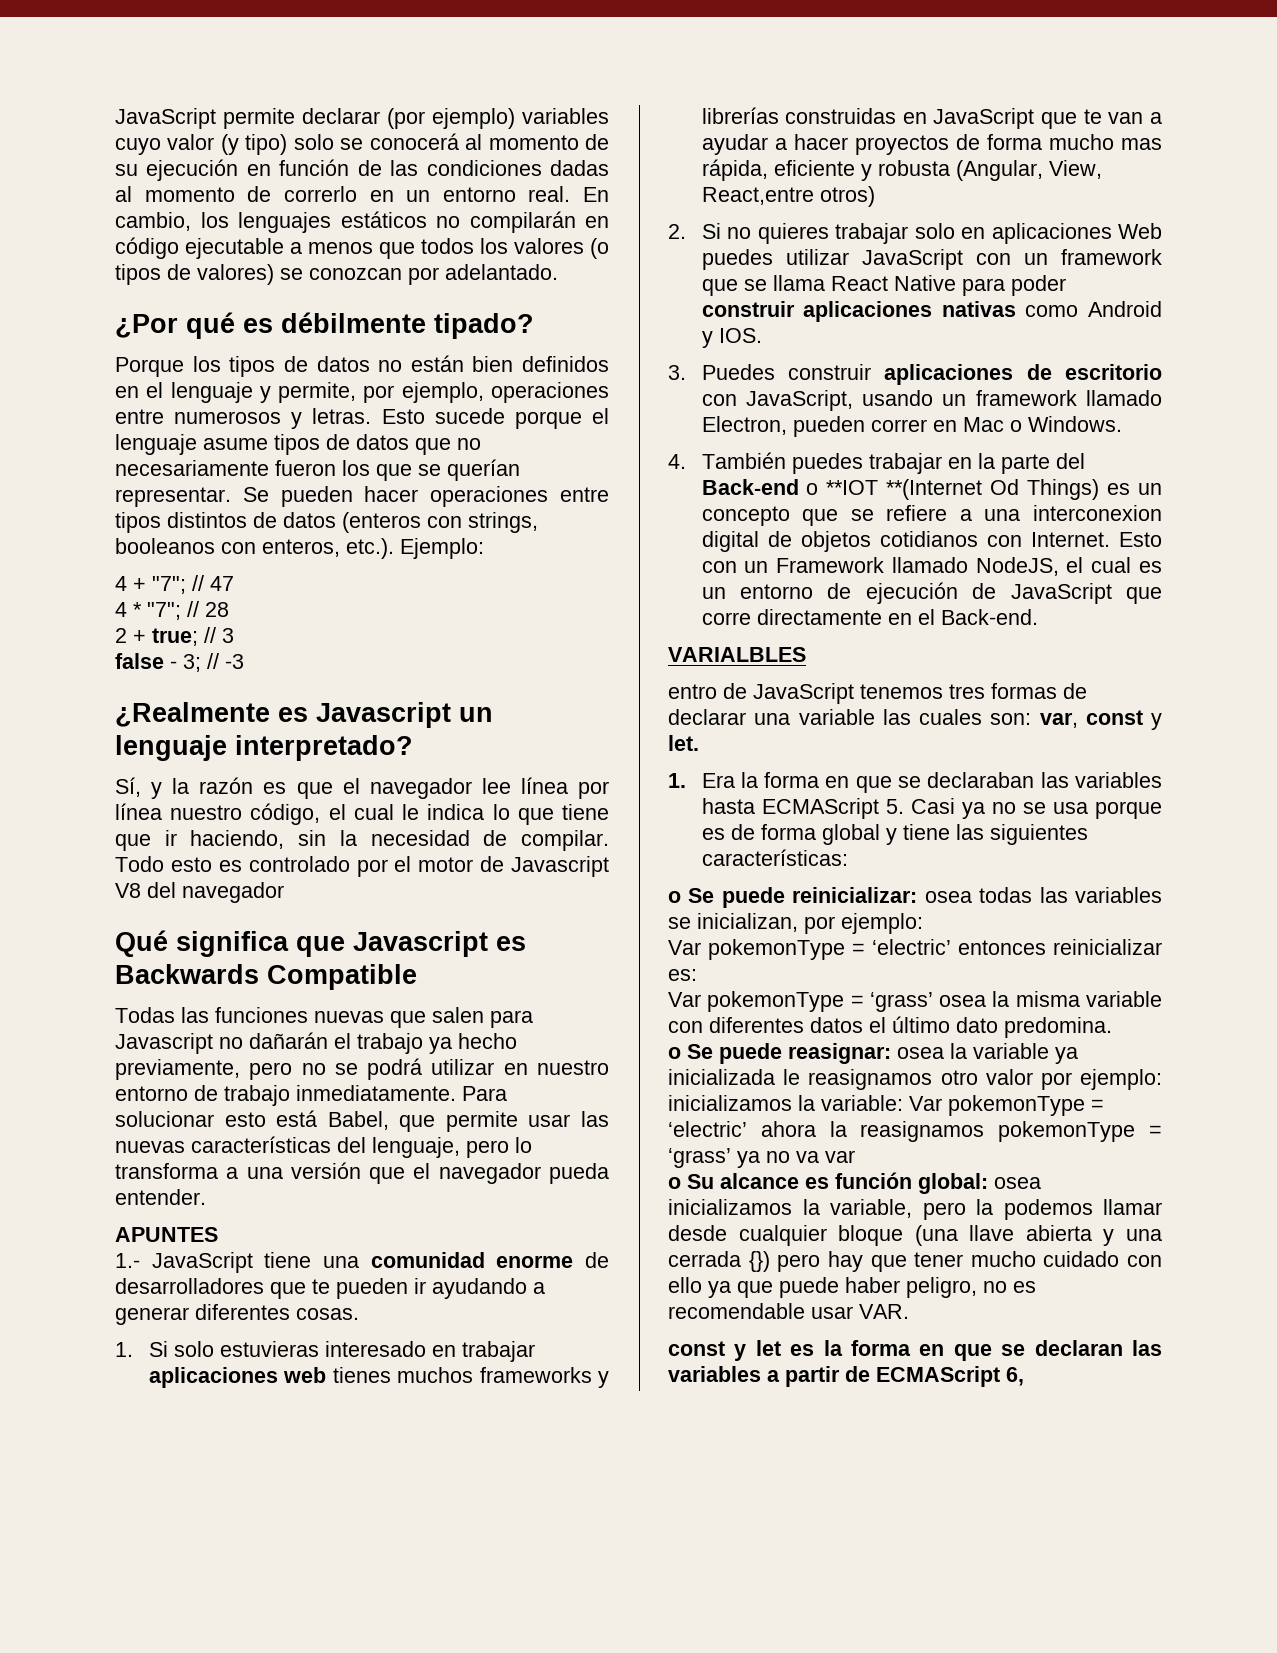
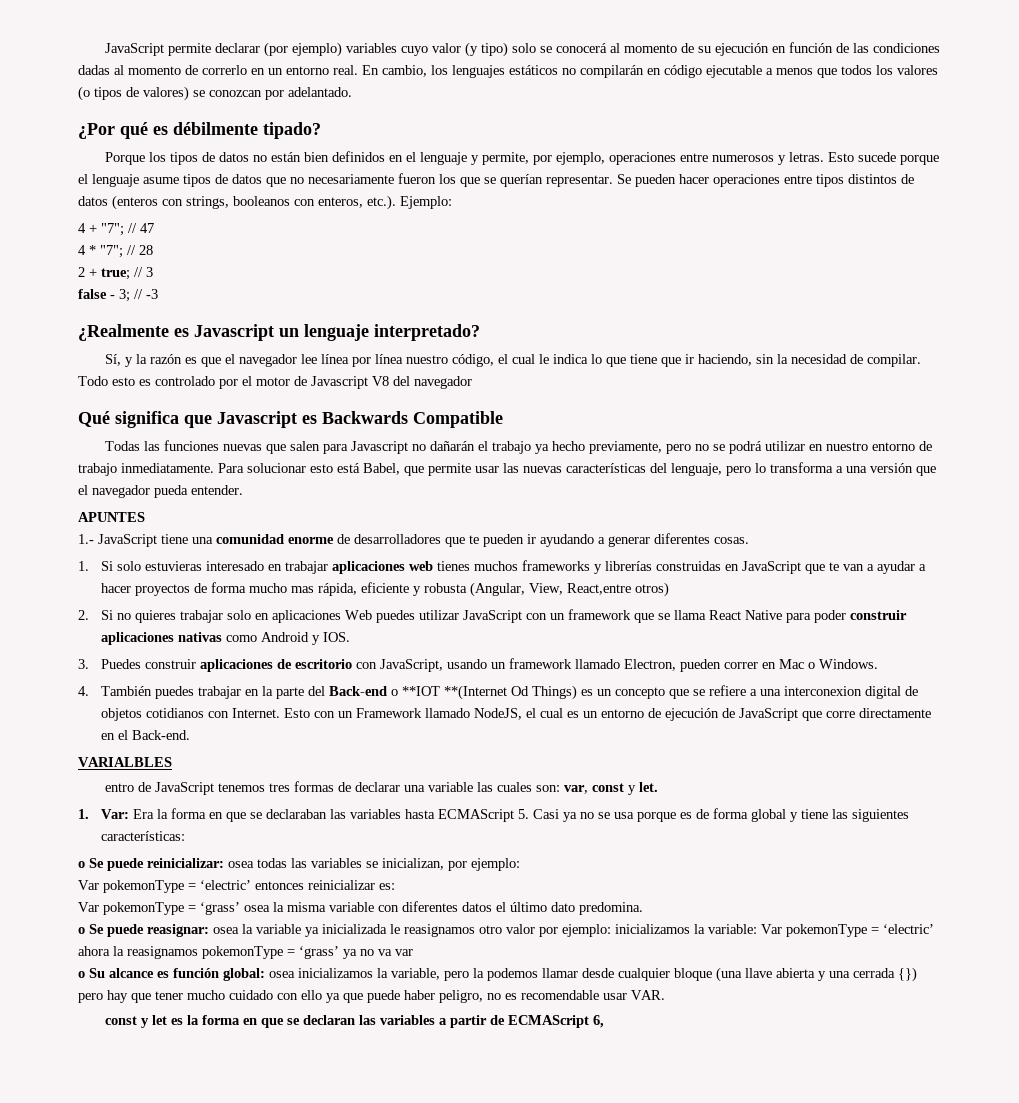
- 1. Era la forma en que se declaraban las variables hasta ECMAScript 5. Casi ya no se usa porque es de forma global y tiene las siguientes características:
+ 1. Var: Era la forma en que se declaraban las variables hasta ECMAScript 5. Casi ya no se usa porque es de forma global y tiene las siguientes características:

